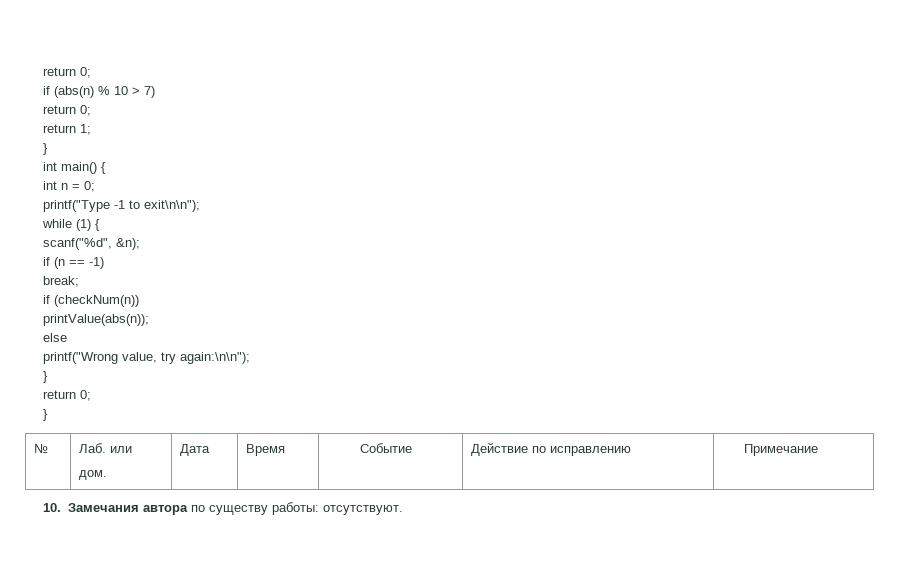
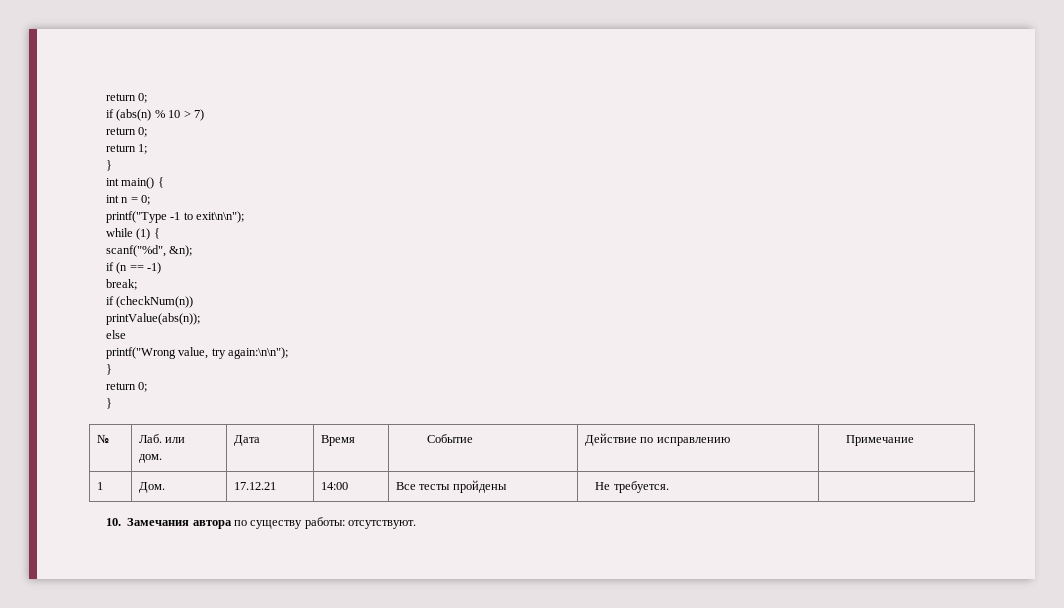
+ 1 | Дом. | 17.12.21 | 14:00 | Все тесты пройдены | Не требуется. |

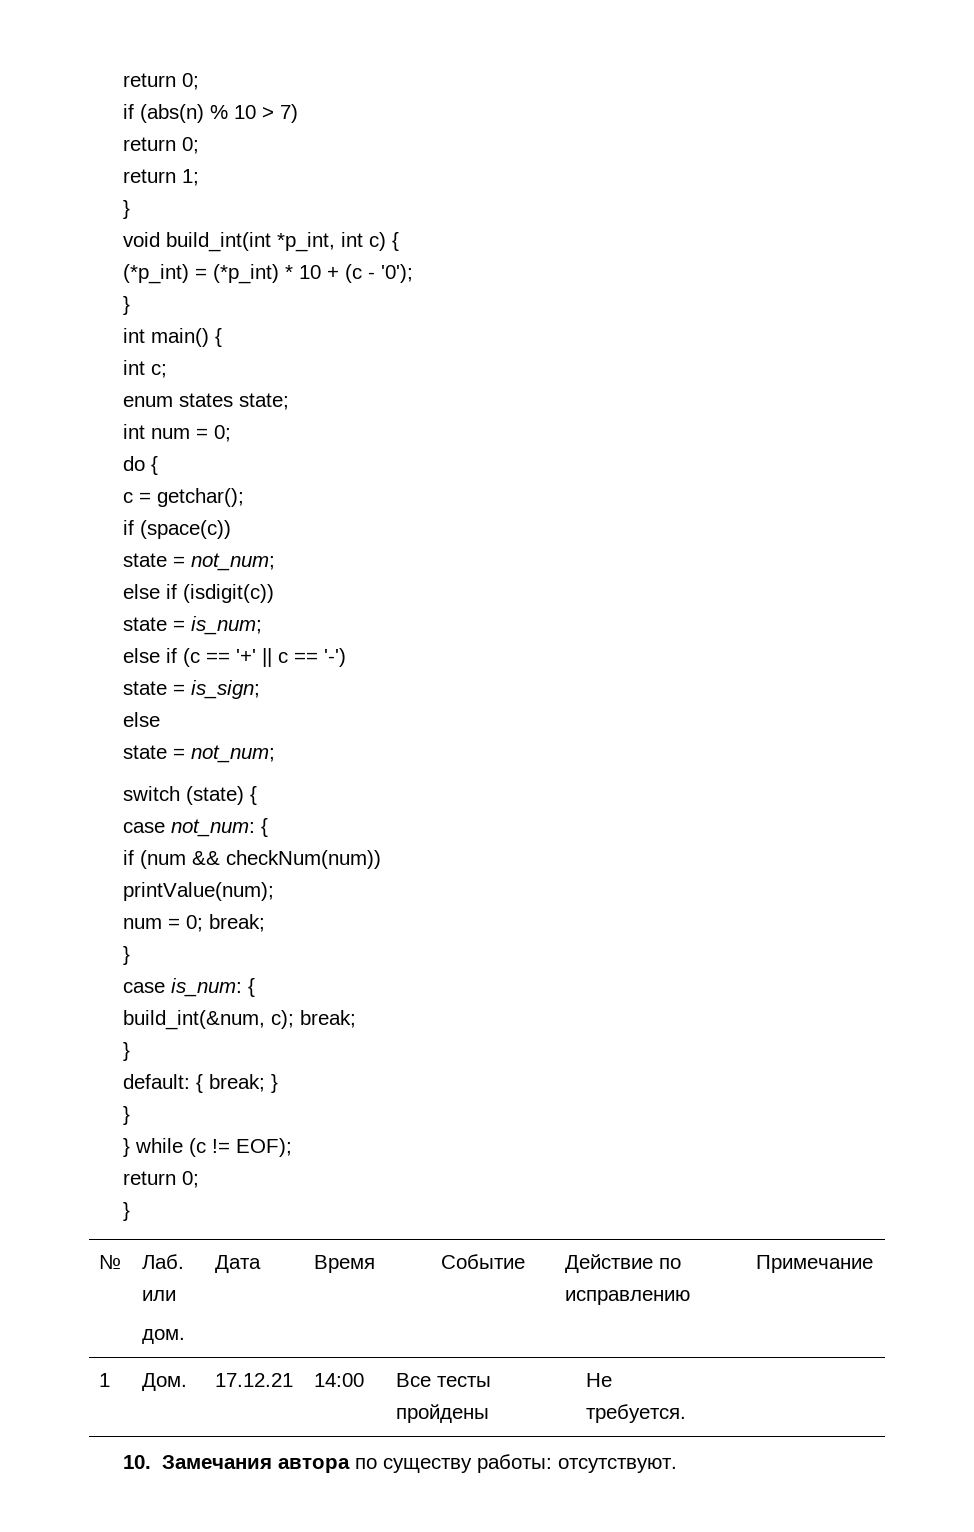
+ void build_int(int *p_int, int c) {
+ (*p_int) = (*p_int) * 10 + (c - '0');
+ }
  int main() {
- int n = 0;
- printf("Type -1 to exit\n\n");
- while (1) {
- scanf("%d", &n);
- if (n == -1)
- break;
- if (checkNum(n))
- printValue(abs(n));
+ int c;
+ enum states state;
+ int num = 0;
+ do {
+ c = getchar();
+ if (space(c))
+ state = not_num;
+ else if (isdigit(c))
+ state = is_num;
+ else if (c == '+' || c == '-')
+ state = is_sign;
  else
- printf("Wrong value, try again:\n\n");
+ state = not_num;
+ switch (state) {
+ case not_num: {
+ if (num && checkNum(num))
+ printValue(num);
+ num = 0; break;
  }
+ case is_num: {
+ build_int(&num, c); break;
+ }
+ default: { break; }
+ }
+ } while (c != EOF);

